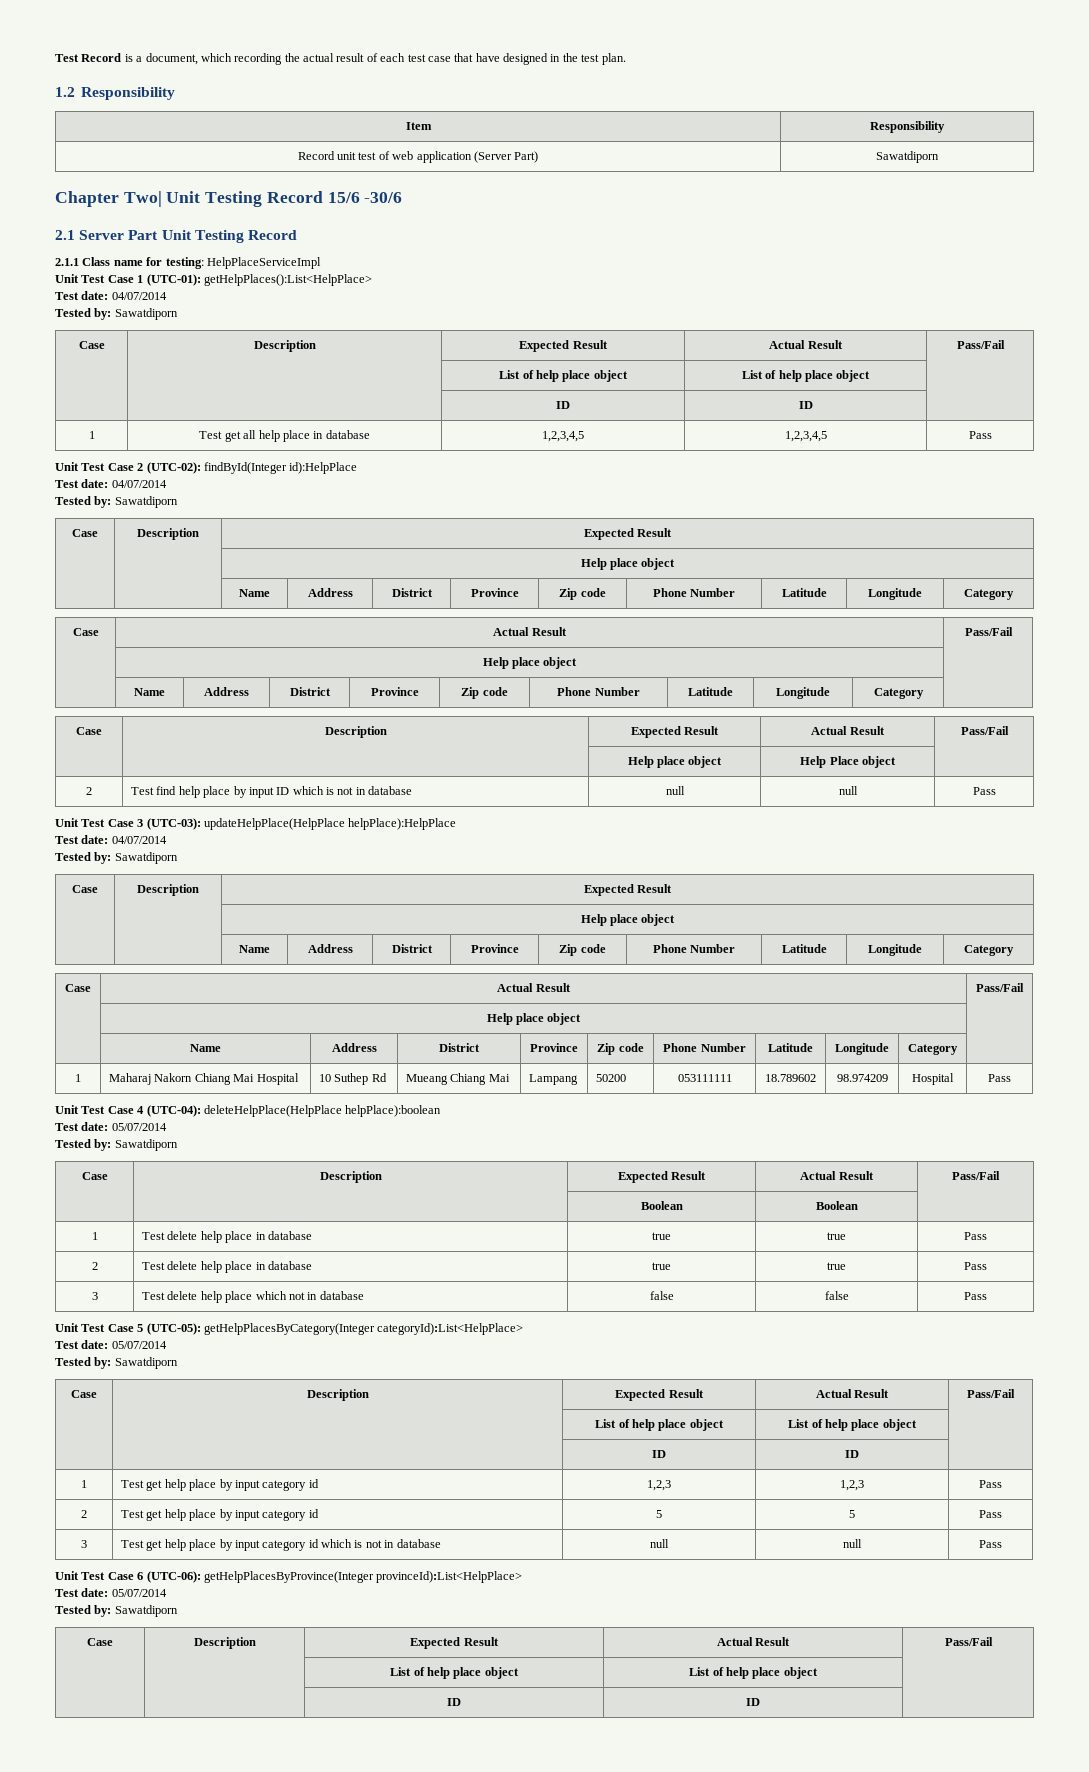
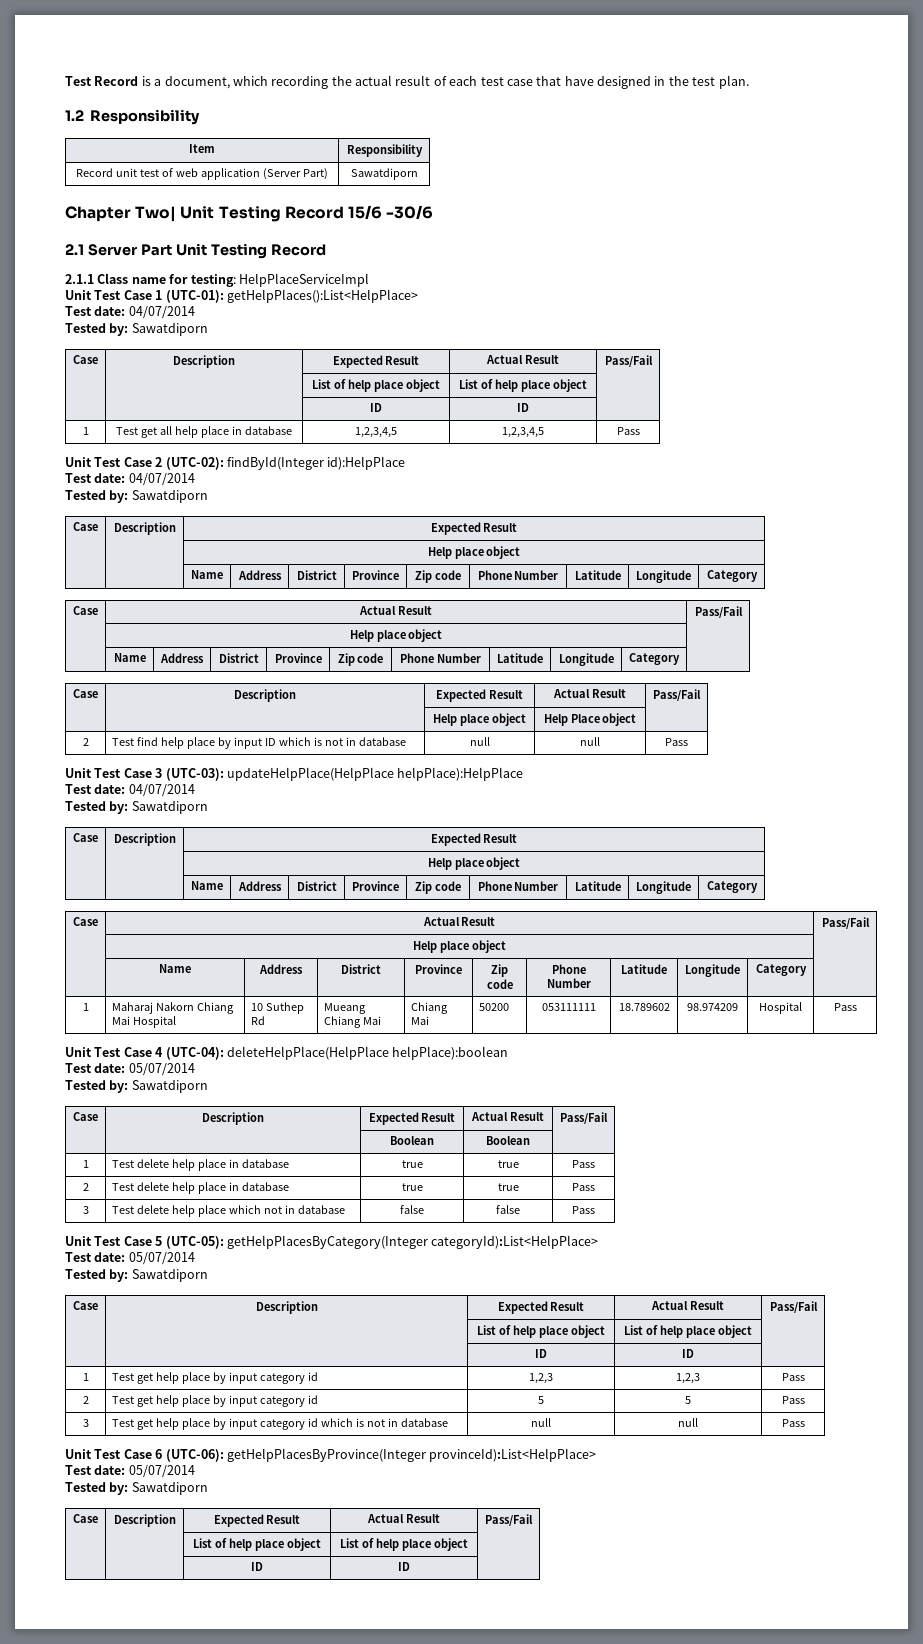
- 1 | Maharaj Nakorn Chiang Mai Hospital | 10 Suthep Rd | Mueang Chiang Mai | Lampang | 50200 | 053111111 | 18.789602 | 98.974209 | Hospital | Pass
+ 1 | Maharaj Nakorn Chiang Mai Hospital | 10 Suthep Rd | Mueang Chiang Mai | Chiang Mai | 50200 | 053111111 | 18.789602 | 98.974209 | Hospital | Pass

